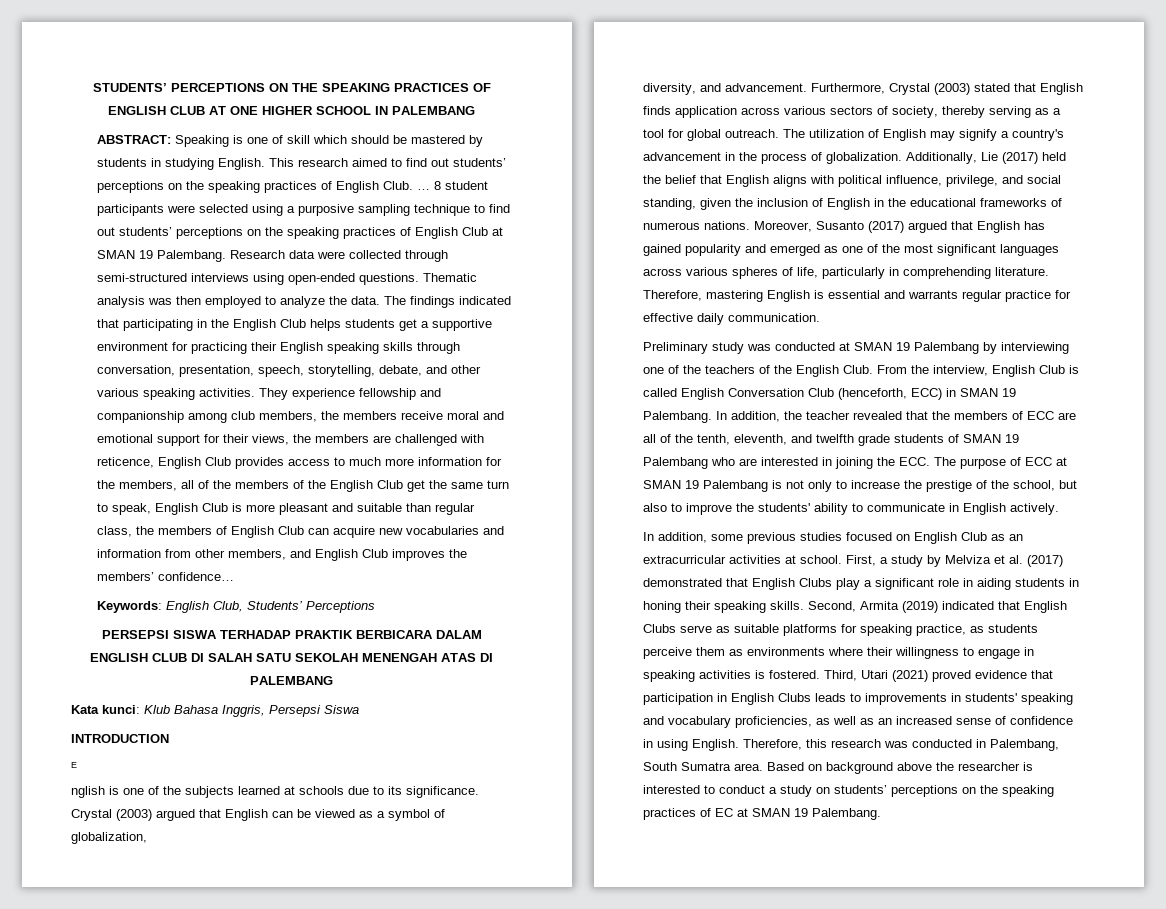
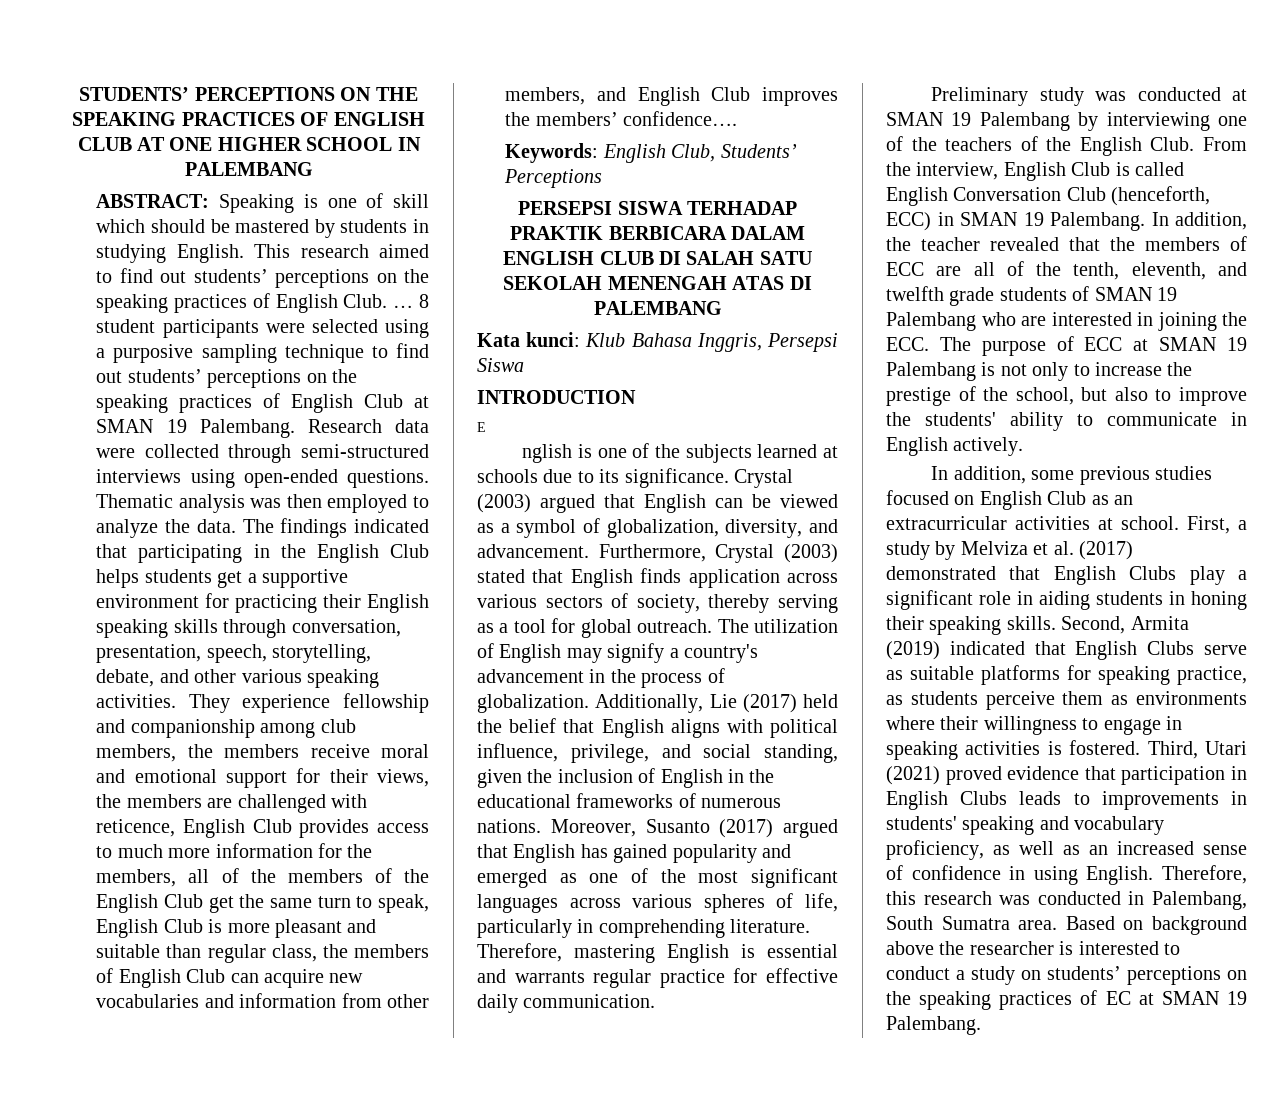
- They experience fellowship and companionship among club members, the members receive moral and emotional support for their views, the members are challenged with reticence, English Club provides access to much more information for the members, all of the members of the English Club get the same turn to speak, English Club is more pleasant and suitable than regular class, the members of English Club can acquire new vocabularies and information from other members, and English Club improves the members’ confidence…
+ They experience fellowship and companionship among club members, the members receive moral and emotional support for their views, the members are challenged with reticence, English Club provides access to much more information for the members, all of the members of the English Club get the same turn to speak, English Club is more pleasant and suitable than regular class, the members of English Club can acquire new vocabularies and information from other members, and English Club improves the members’ confidence….
- Crystal (2003) argued that English can be viewed as a symbol of globalization,
- diversity, and advancement.
+ Crystal (2003) argued that English can be viewed as a symbol of globalization, diversity, and advancement.
- Third, Utari (2021) proved evidence that participation in English Clubs leads to improvements in students' speaking and vocabulary proficiencies, as well as an increased sense of confidence in using English.
+ Third, Utari (2021) proved evidence that participation in English Clubs leads to improvements in students' speaking and vocabulary proficiency, as well as an increased sense of confidence in using English.

